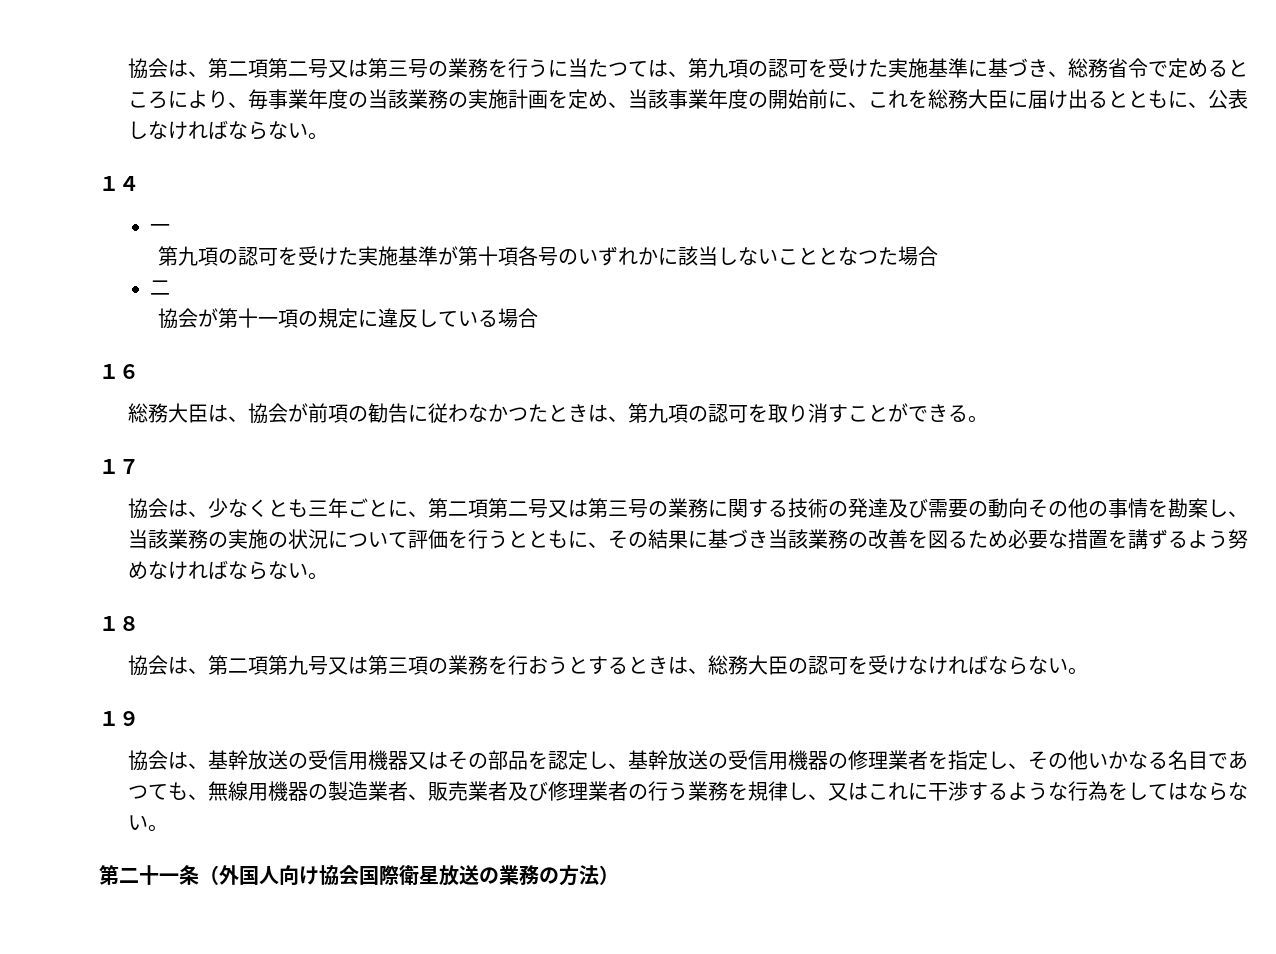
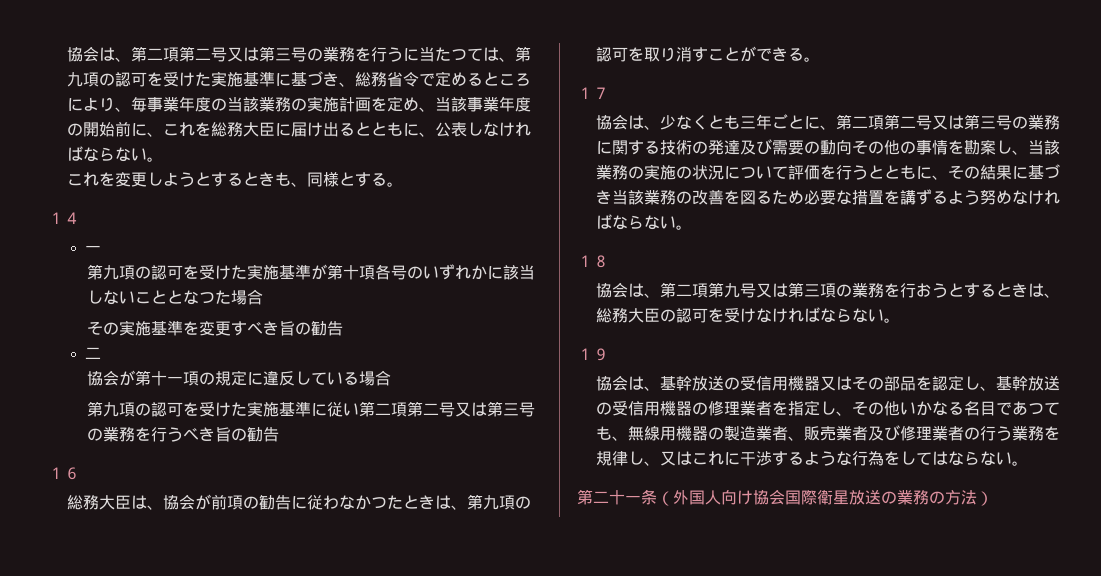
+ これを変更しようとするときも、同様とする。
+ その実施基準を変更すべき旨の勧告
+ 第九項の認可を受けた実施基準に従い第二項第二号又は第三号の業務を行うべき旨の勧告

